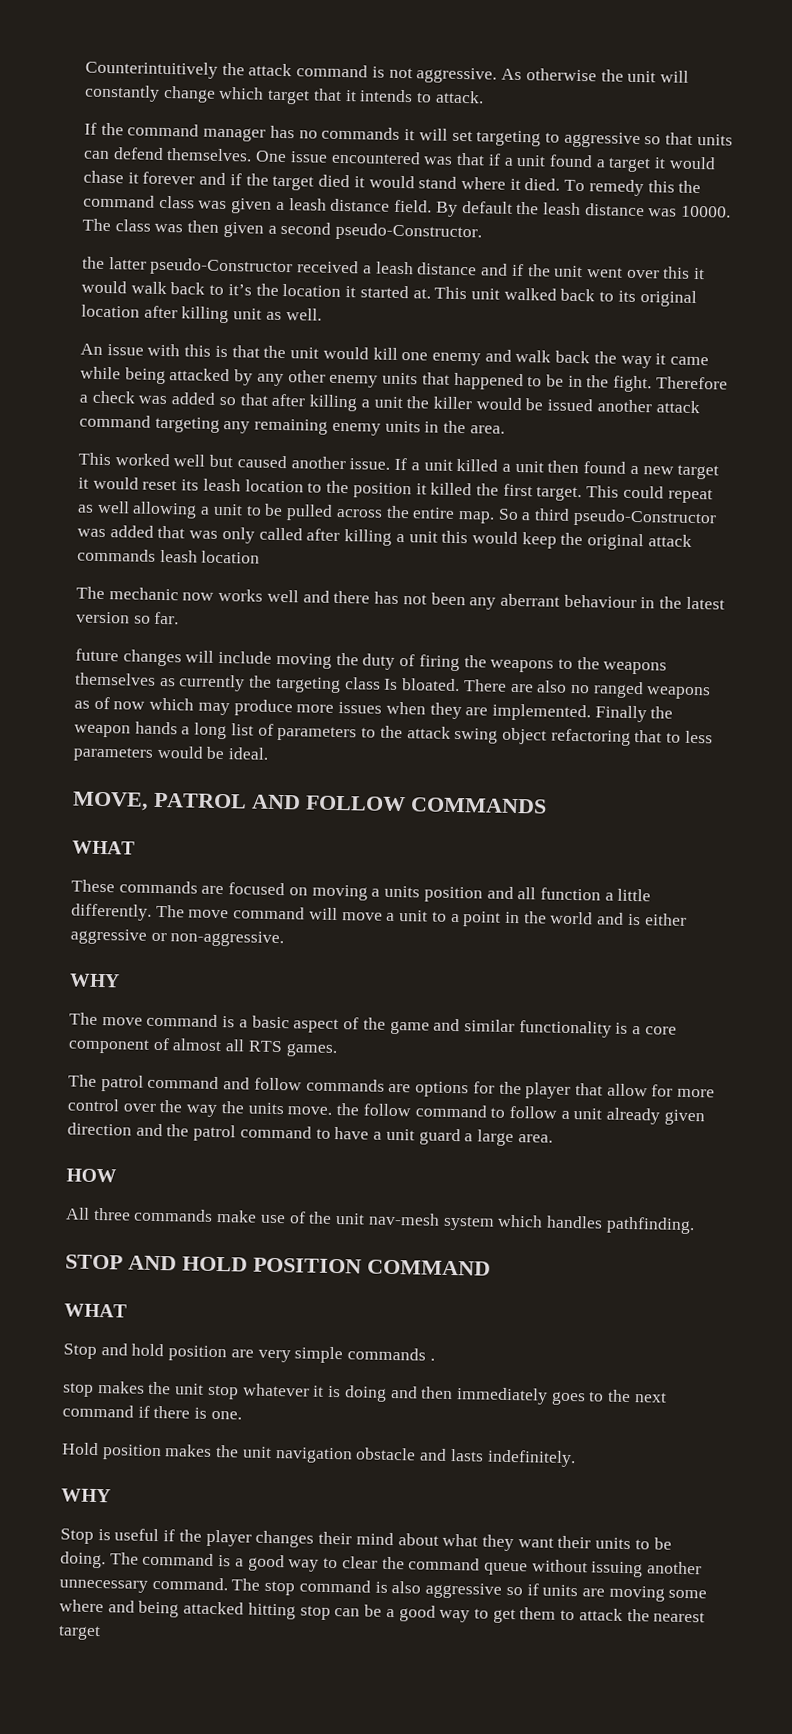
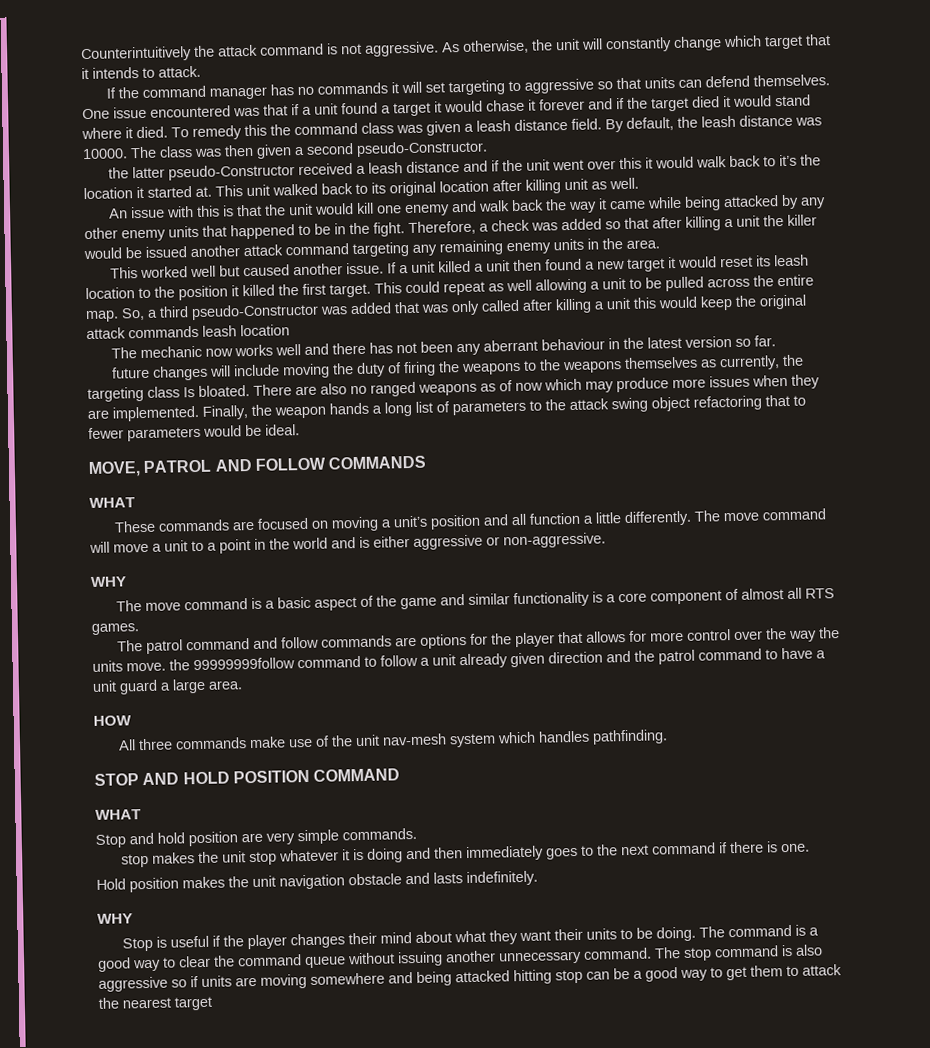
- As otherwise the unit will constantly change which target that it intends to attack.
+ As otherwise, the unit will constantly change which target that it intends to attack.
- By default the leash distance was 10000.
+ By default, the leash distance was 10000.
- Therefore a check was added so that after killing a unit the killer would be issued another attack command targeting any remaining enemy units in the area.
+ Therefore, a check was added so that after killing a unit the killer would be issued another attack command targeting any remaining enemy units in the area.
- So a third pseudo-Constructor was added that was only called after killing a unit this would keep the original attack commands leash location
+ So, a third pseudo-Constructor was added that was only called after killing a unit this would keep the original attack commands leash location
- future changes will include moving the duty of firing the weapons to the weapons themselves as currently the targeting class Is bloated.
+ future changes will include moving the duty of firing the weapons to the weapons themselves as currently, the targeting class Is bloated.
- Finally the weapon hands a long list of parameters to the attack swing object refactoring that to less parameters would be ideal.
+ Finally, the weapon hands a long list of parameters to the attack swing object refactoring that to fewer parameters would be ideal.
- These commands are focused on moving a units position and all function a little differently.
+ These commands are focused on moving a unit’s position and all function a little differently.
- The patrol command and follow commands are options for the player that allow for more control over the way the units move. the follow command to follow a unit already given direction and the patrol command to have a unit guard a large area.
+ The patrol command and follow commands are options for the player that allows for more control over the way the units move. the 99999999follow command to follow a unit already given direction and the patrol command to have a unit guard a large area.
- Stop and hold position are very simple commands .
+ Stop and hold position are very simple commands.
- The stop command is also aggressive so if units are moving some where and being attacked hitting stop can be a good way to get them to attack the nearest target
+ The stop command is also aggressive so if units are moving somewhere and being attacked hitting stop can be a good way to get them to attack the nearest target

